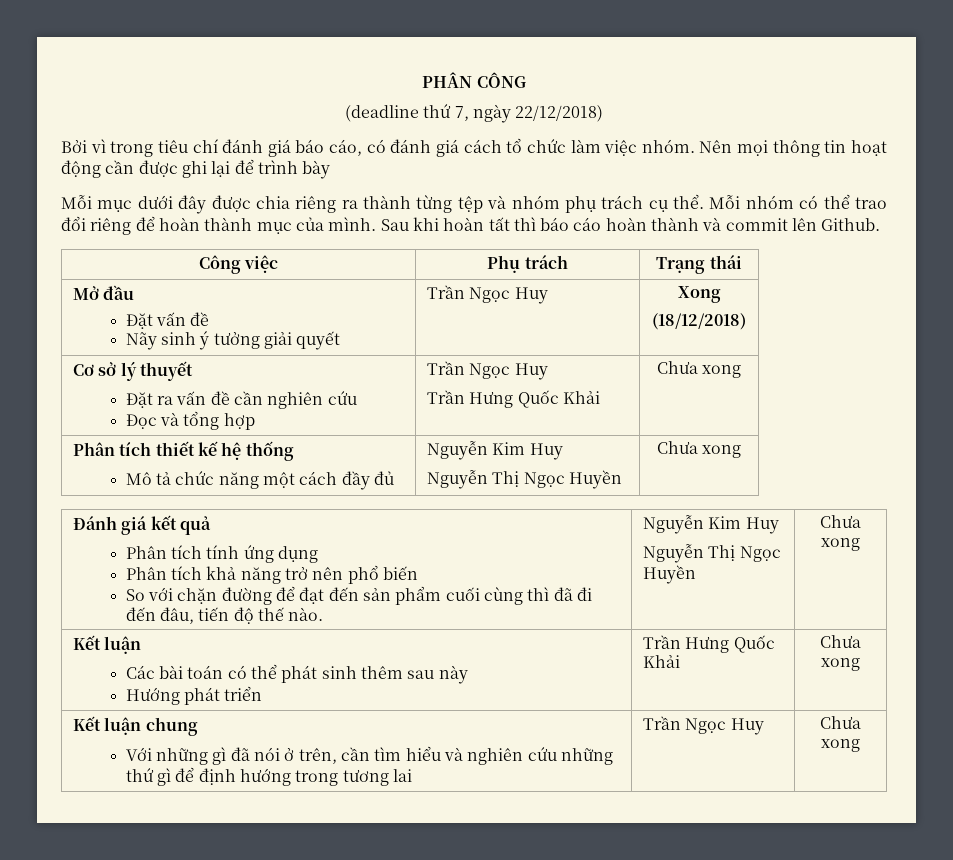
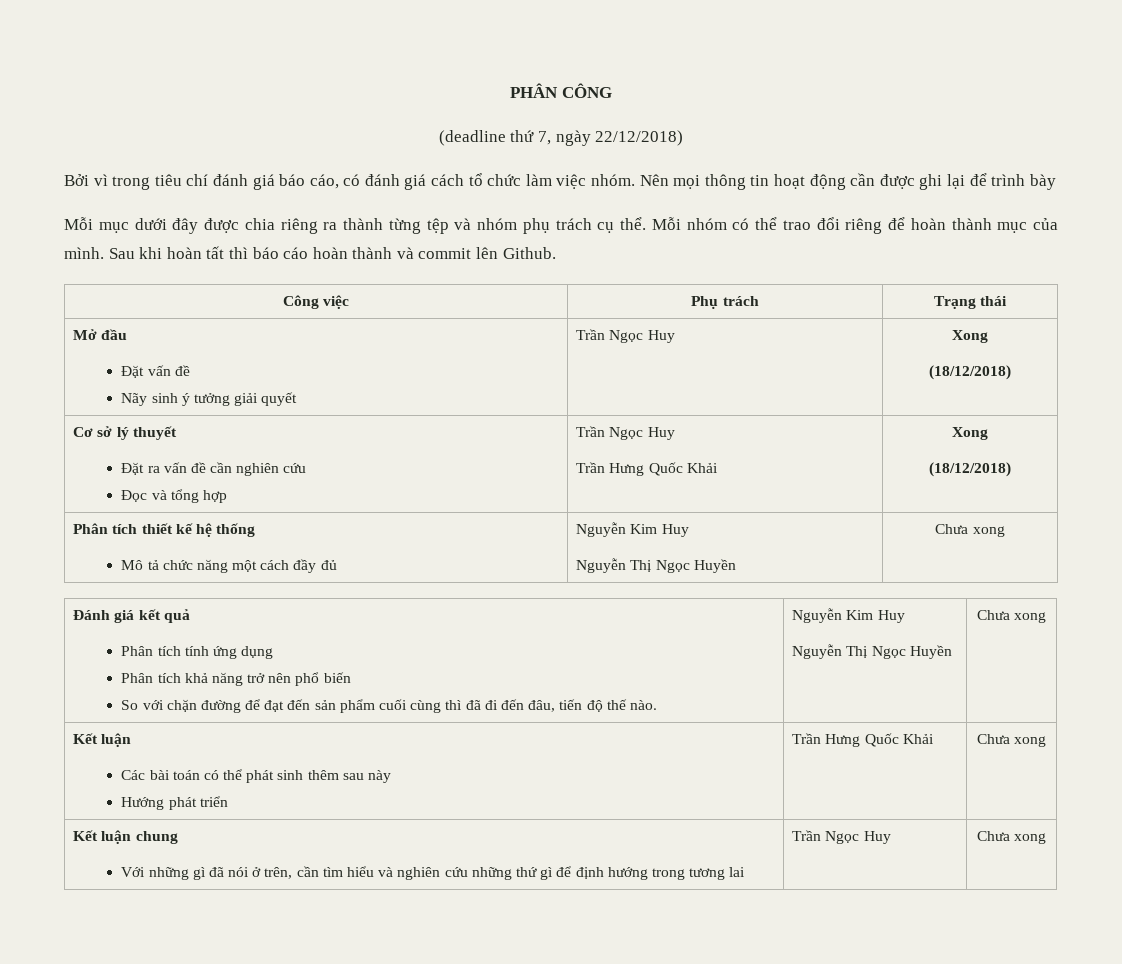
  Cơ sở lý thuyết
  Đặt ra vấn đề cần nghiên cứu
  Đọc và tổng hợp | Trần Ngọc Huy
- Trần Hưng Quốc Khải | Chưa xong
+ Trần Hưng Quốc Khải | Xong
+ (18/12/2018)

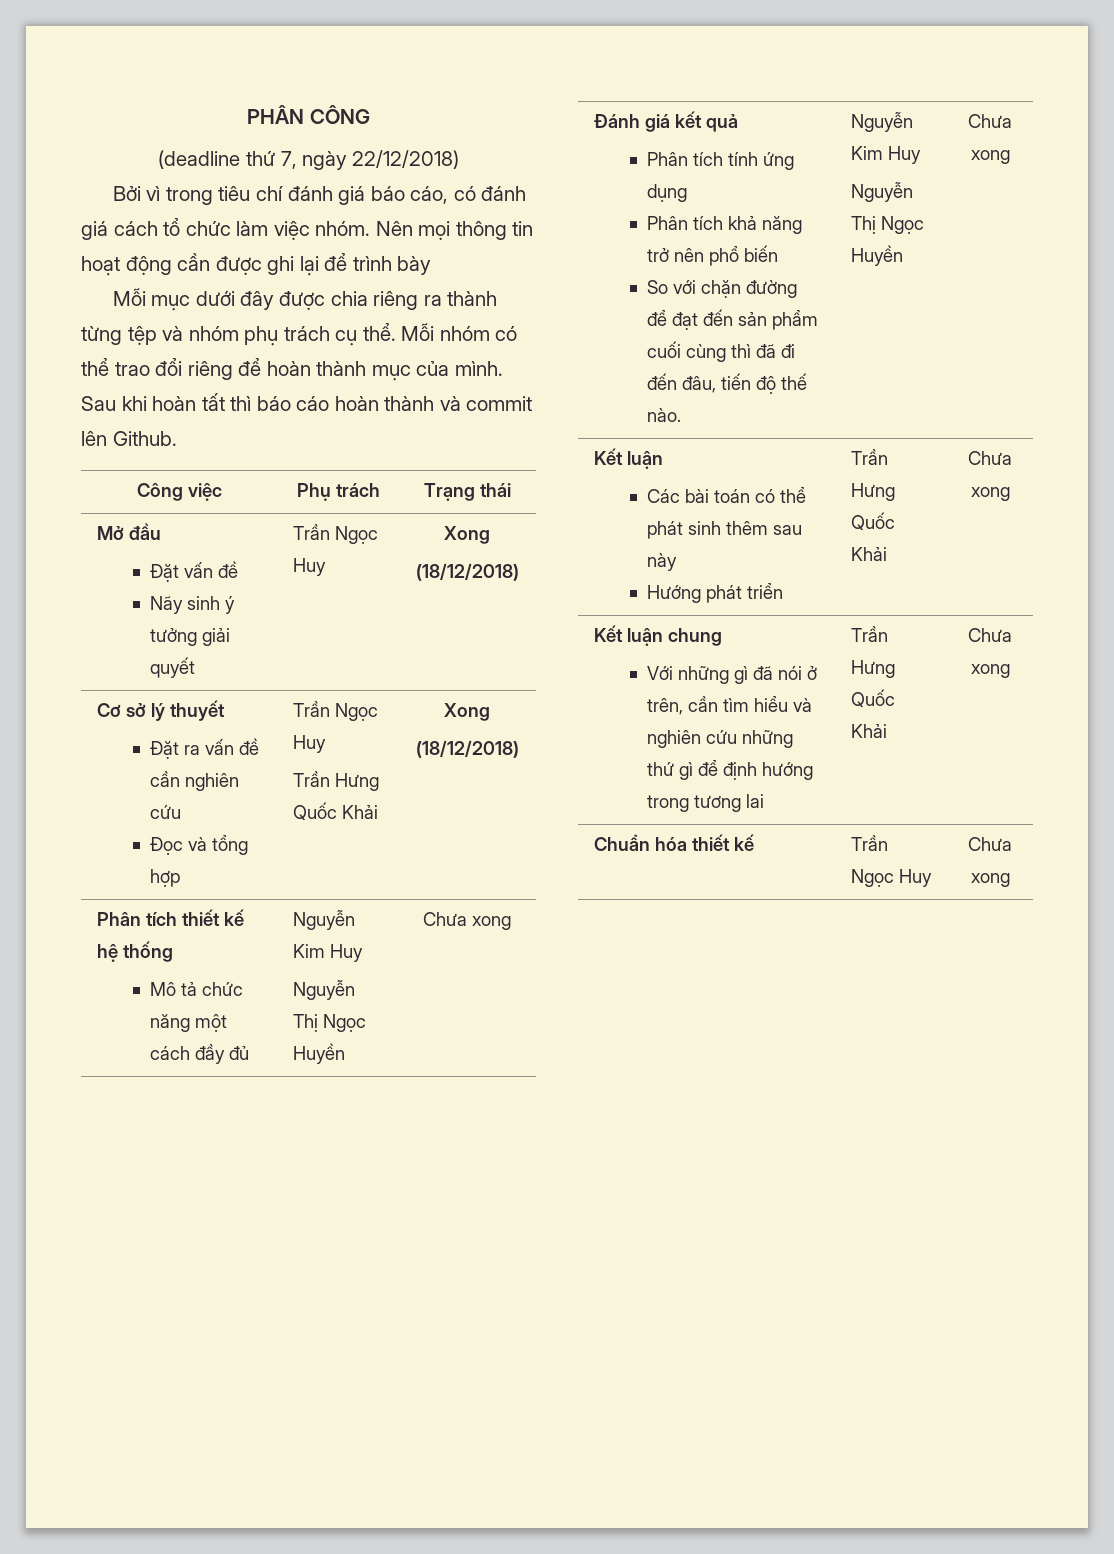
  Kết luận chung
- Với những gì đã nói ở trên, cần tìm hiểu và nghiên cứu những thứ gì để định hướng trong tương lai | Trần Ngọc Huy | Chưa xong
+ Với những gì đã nói ở trên, cần tìm hiểu và nghiên cứu những thứ gì để định hướng trong tương lai | Trần Hưng Quốc Khải | Chưa xong
+ Chuẩn hóa thiết kế | Trần Ngọc Huy | Chưa xong

